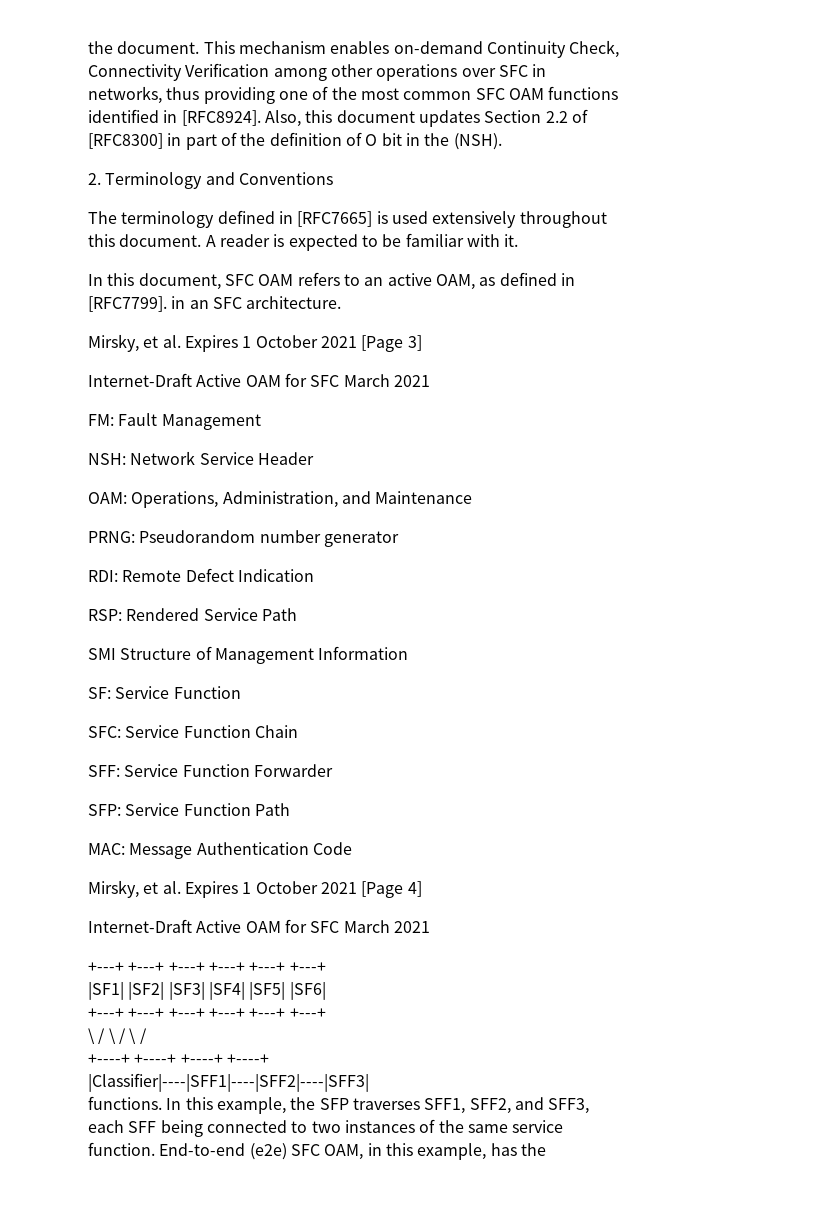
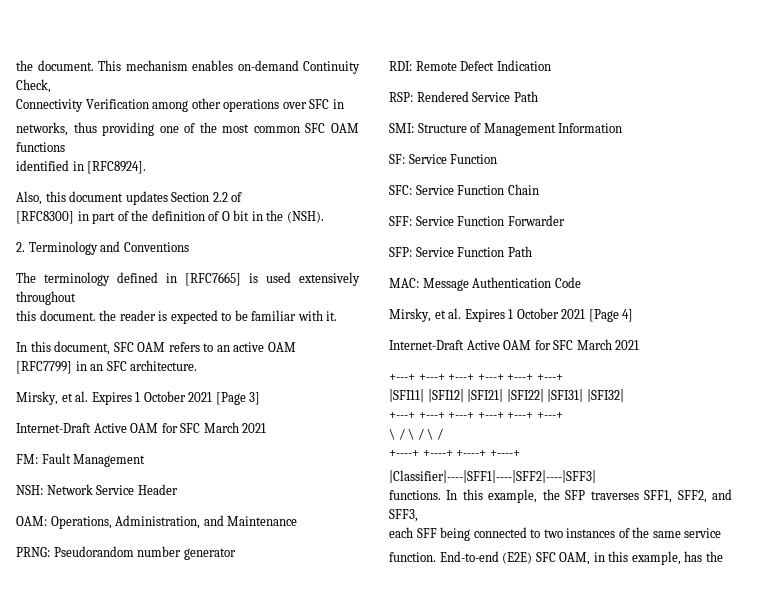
- identified in [RFC8924]. Also, this document updates Section 2.2 of
+ identified in [RFC8924].
+ Also, this document updates Section 2.2 of
- this document. A reader is expected to be familiar with it.
+ this document. the reader is expected to be familiar with it.
- In this document, SFC OAM refers to an active OAM, as defined in
- [RFC7799]. in an SFC architecture.
+ In this document, SFC OAM refers to an active OAM
+ [RFC7799] in an SFC architecture.
- SMI Structure of Management Information
+ SMI: Structure of Management Information
- |SF1| |SF2| |SF3| |SF4| |SF5| |SF6|
+ |SFI11| |SFI12| |SFI21| |SFI22| |SFI31| |SFI32|
- End-to-end (e2e) SFC OAM, in this example, has the
+ End-to-end (E2E) SFC OAM, in this example, has the

